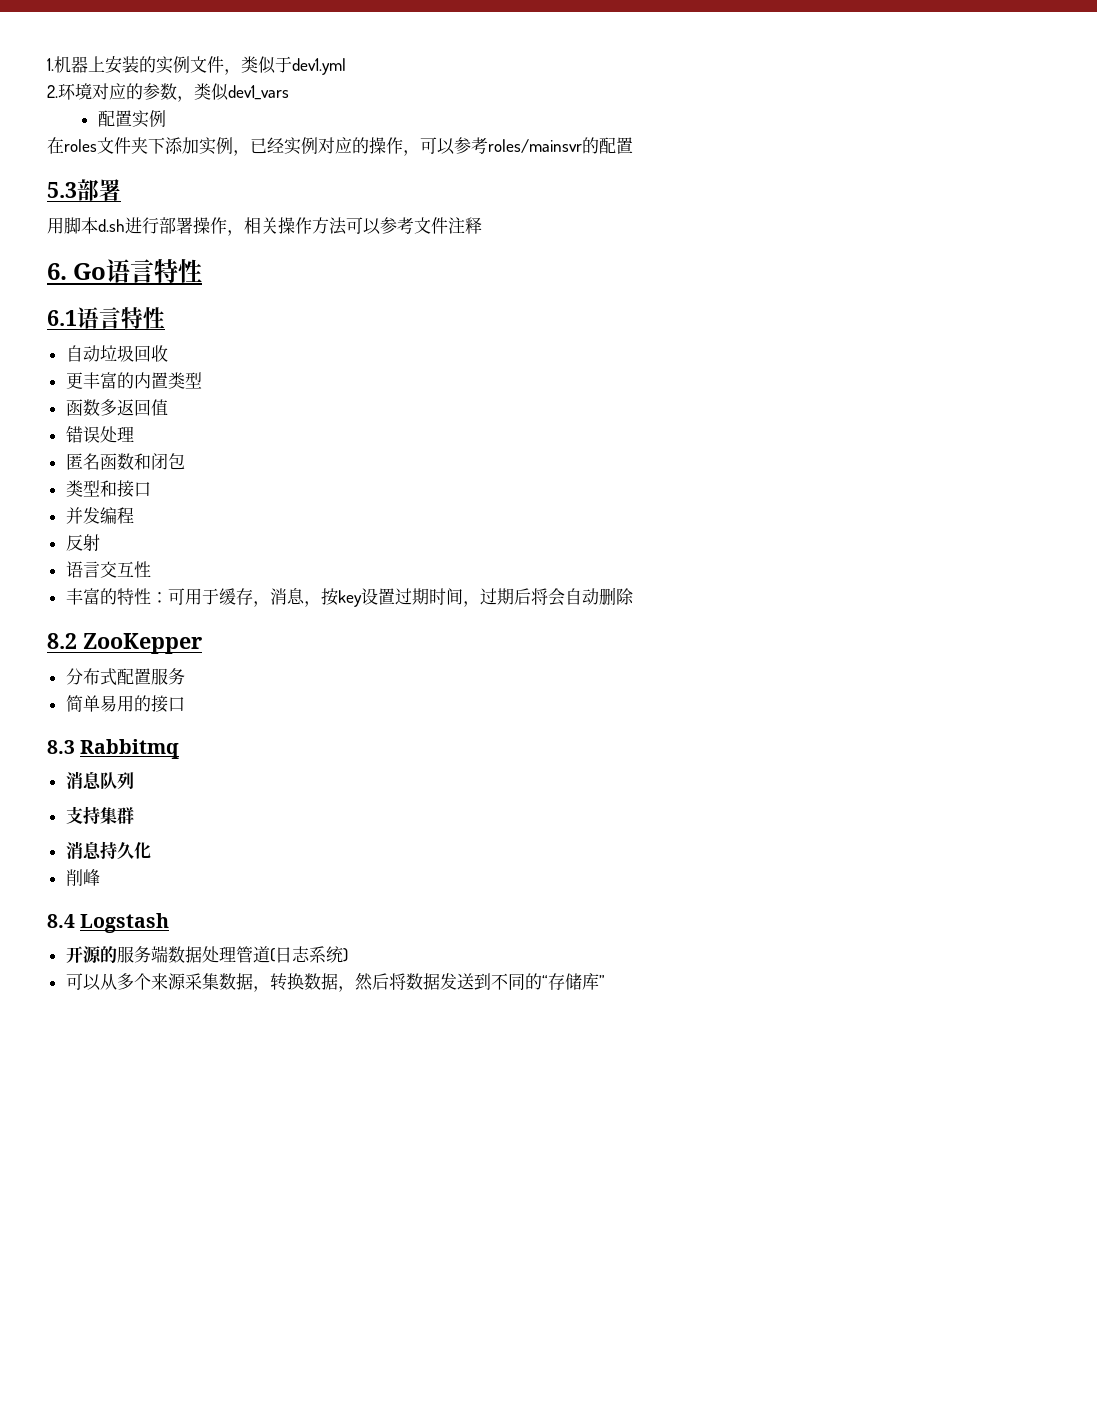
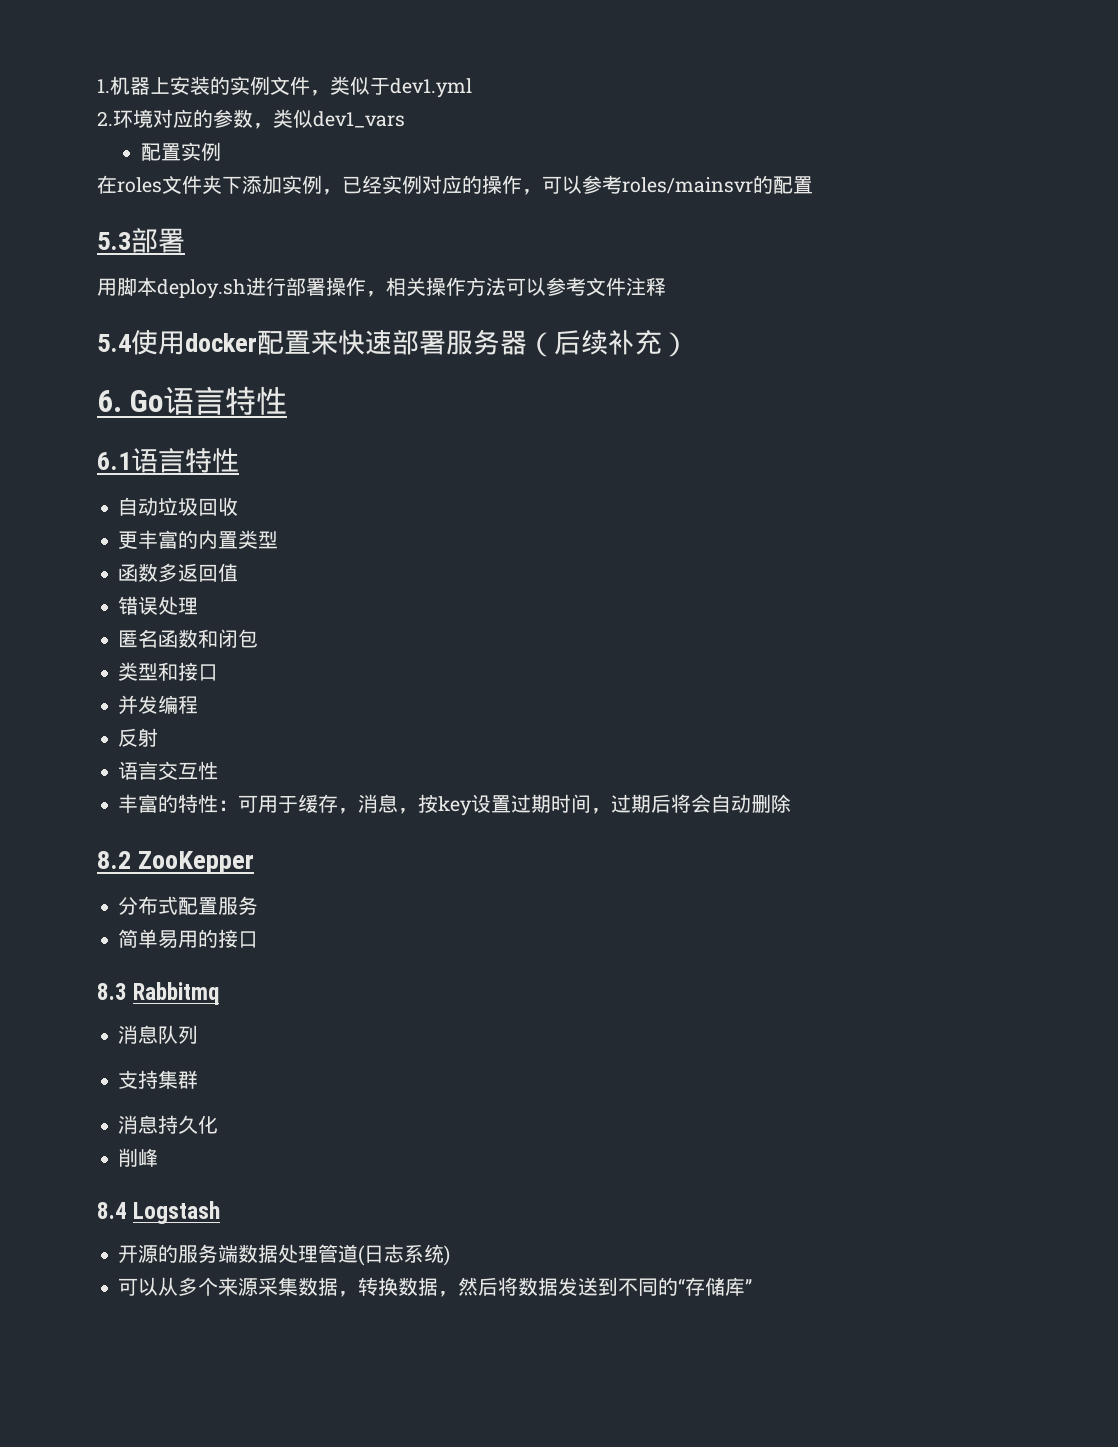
- 用脚本d.sh进行部署操作，相关操作方法可以参考文件注释
+ 用脚本deploy.sh进行部署操作，相关操作方法可以参考文件注释
+ 5.4使用docker配置来快速部署服务器（后续补充）

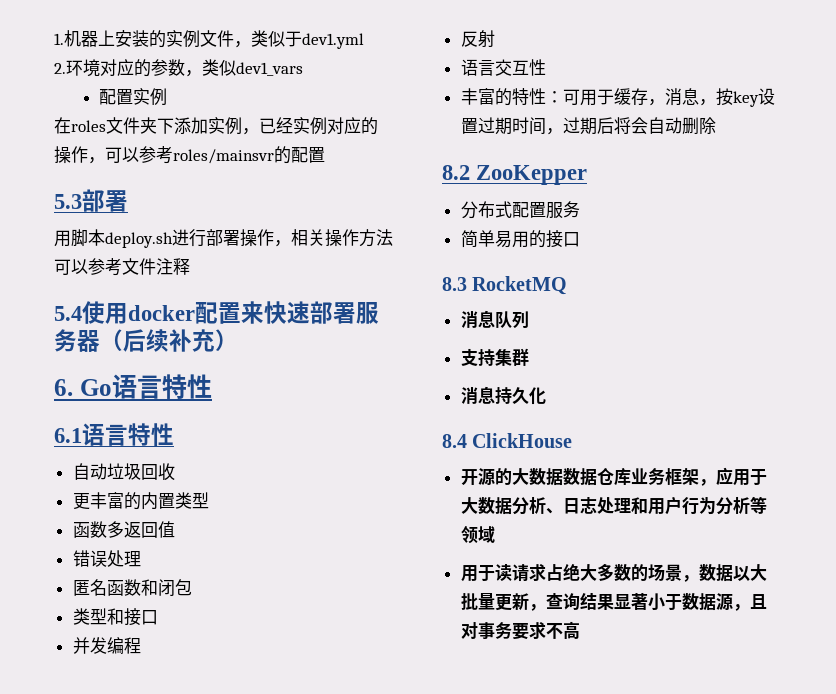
- 8.3 Rabbitmq
+ 8.3 RocketMQ
- 削峰
- 8.4 Logstash
+ 8.4 ClickHouse
- 开源的服务端数据处理管道(日志系统)
- 可以从多个来源采集数据，转换数据，然后将数据发送到不同的“存储库”
+ 开源的大数据数据仓库业务框架，应用于大数据分析、日志处理和用户行为分析等领域
+ 用于读请求占绝大多数的场景，数据以大批量更新，查询结果显著小于数据源，且对事务要求不高

